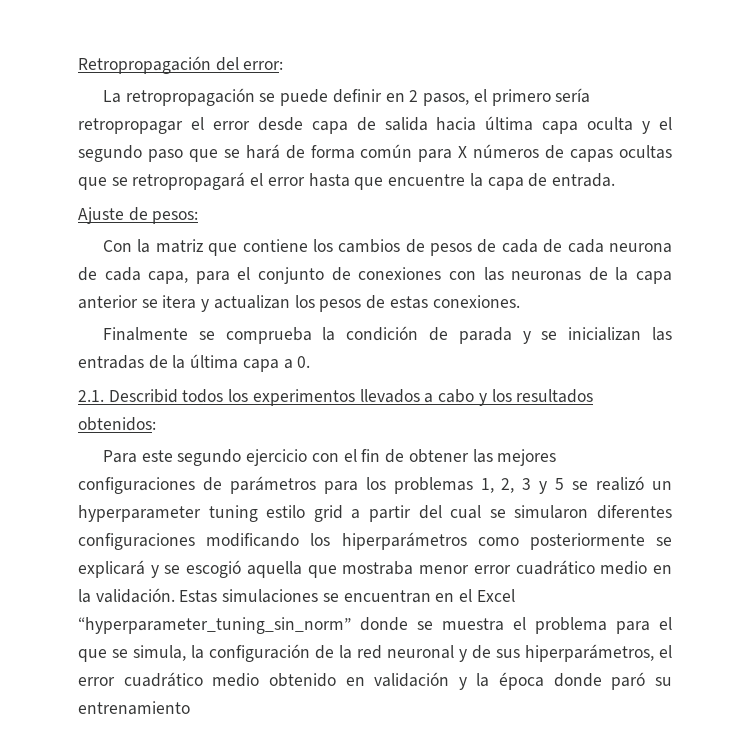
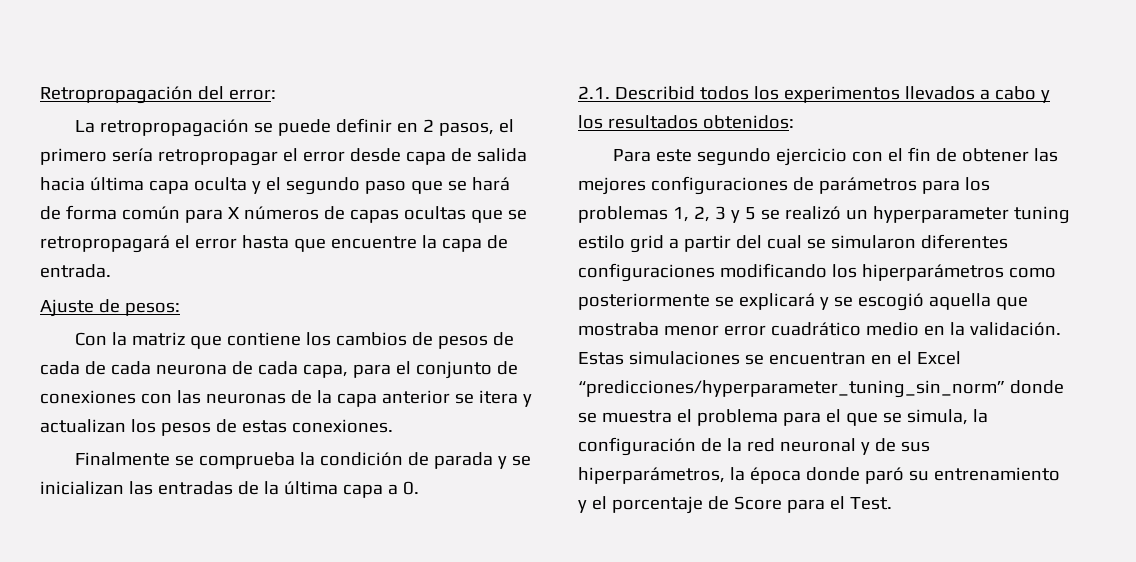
- Estas simulaciones se encuentran en el Excel “hyperparameter_tuning_sin_norm” donde se muestra el problema para el que se simula, la configuración de la red neuronal y de sus hiperparámetros, el error cuadrático medio obtenido en validación y la época donde paró su entrenamiento
+ Estas simulaciones se encuentran en el Excel “predicciones/hyperparameter_tuning_sin_norm” donde se muestra el problema para el que se simula, la configuración de la red neuronal y de sus hiperparámetros, la época donde paró su entrenamiento y el porcentaje de Score para el Test.

